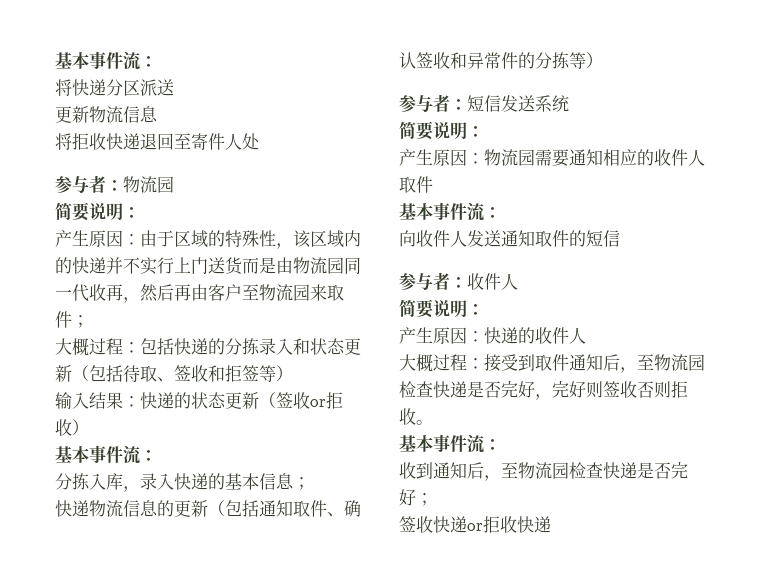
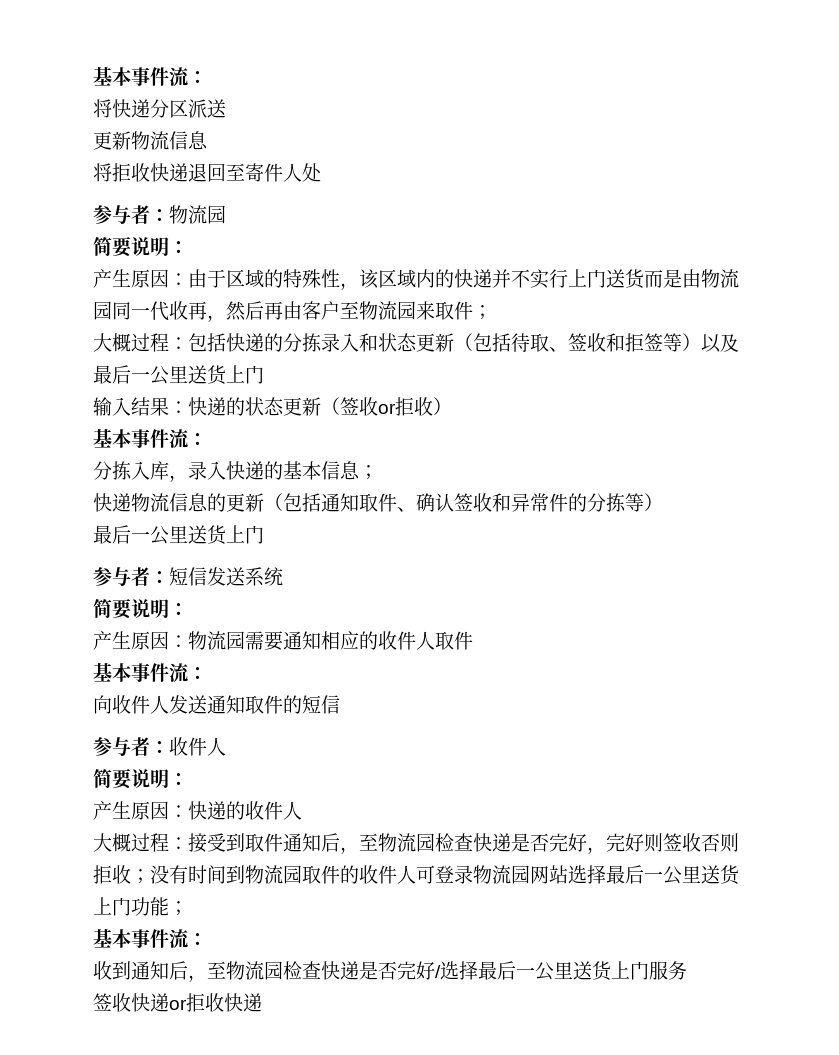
- 大概过程：包括快递的分拣录入和状态更新（包括待取、签收和拒签等）
+ 大概过程：包括快递的分拣录入和状态更新（包括待取、签收和拒签等）以及最后一公里送货上门
  快递物流信息的更新（包括通知取件、确认签收和异常件的分拣等）
+ 最后一公里送货上门
- 大概过程：接受到取件通知后，至物流园检查快递是否完好，完好则签收否则拒收。
+ 大概过程：接受到取件通知后，至物流园检查快递是否完好，完好则签收否则拒收；没有时间到物流园取件的收件人可登录物流园网站选择最后一公里送货上门功能；
- 收到通知后，至物流园检查快递是否完好；
+ 收到通知后，至物流园检查快递是否完好/选择最后一公里送货上门服务

